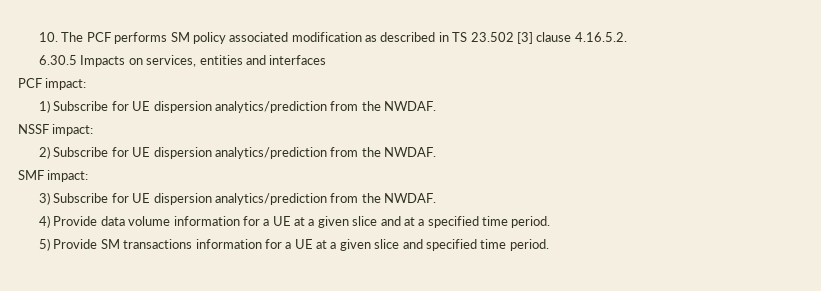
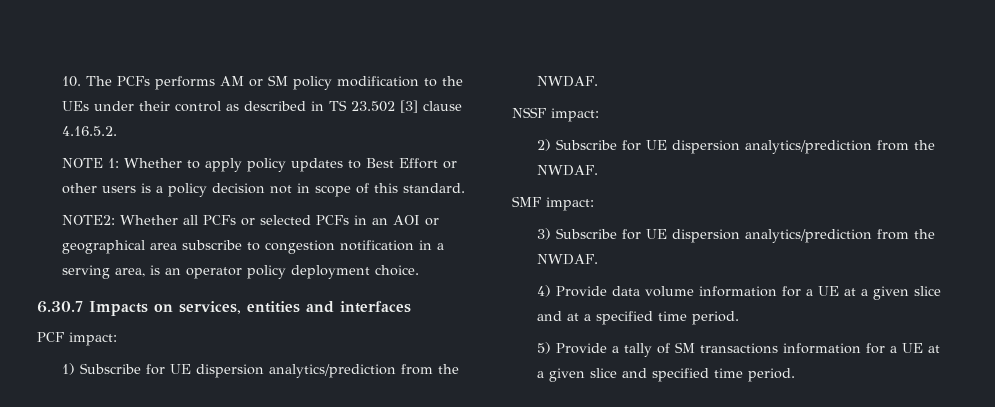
- 10. The PCF performs SM policy associated modification as described in TS 23.502 [3] clause 4.16.5.2.
+ 10. The PCFs performs AM or SM policy modification to the UEs under their control as described in TS 23.502 [3] clause 4.16.5.2.
- 6.30.5 Impacts on services, entities and interfaces
+ NOTE 1: Whether to apply policy updates to Best Effort or other users is a policy decision not in scope of this standard.
+ NOTE2: Whether all PCFs or selected PCFs in an AOI or geographical area subscribe to congestion notification in a serving area, is an operator policy deployment choice.
+ 6.30.7 Impacts on services, entities and interfaces
- 5) Provide SM transactions information for a UE at a given slice and specified time period.
+ 5) Provide a tally of SM transactions information for a UE at a given slice and specified time period.

